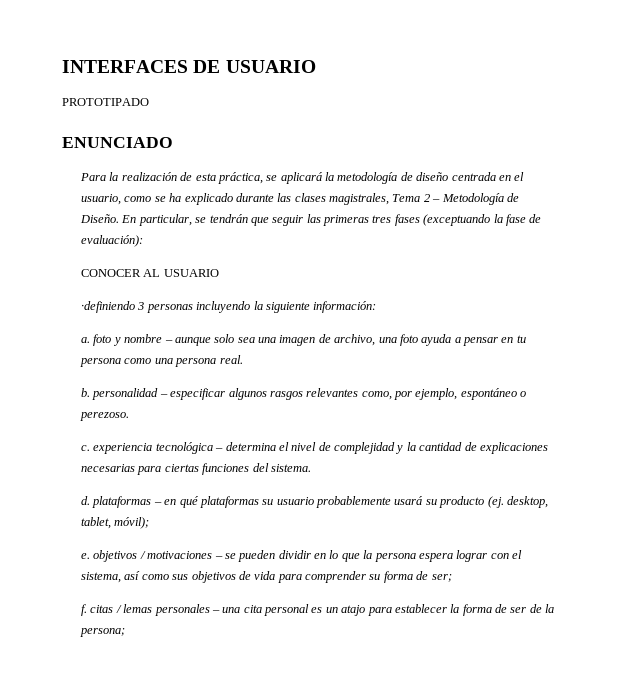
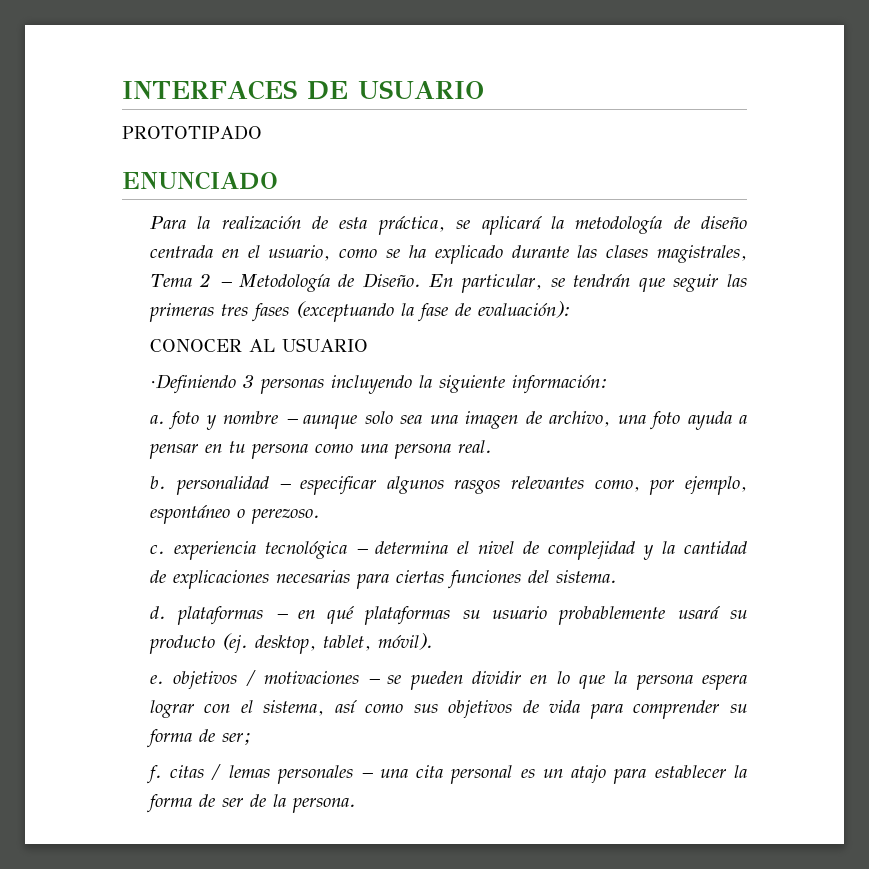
- ·definiendo 3 personas incluyendo la siguiente información:
+ ·Definiendo 3 personas incluyendo la siguiente información:
- d. plataformas – en qué plataformas su usuario probablemente usará su producto (ej. desktop, tablet, móvil);
+ d. plataformas – en qué plataformas su usuario probablemente usará su producto (ej. desktop, tablet, móvil).
- f. citas / lemas personales – una cita personal es un atajo para establecer la forma de ser de la persona;
+ f. citas / lemas personales – una cita personal es un atajo para establecer la forma de ser de la persona.

